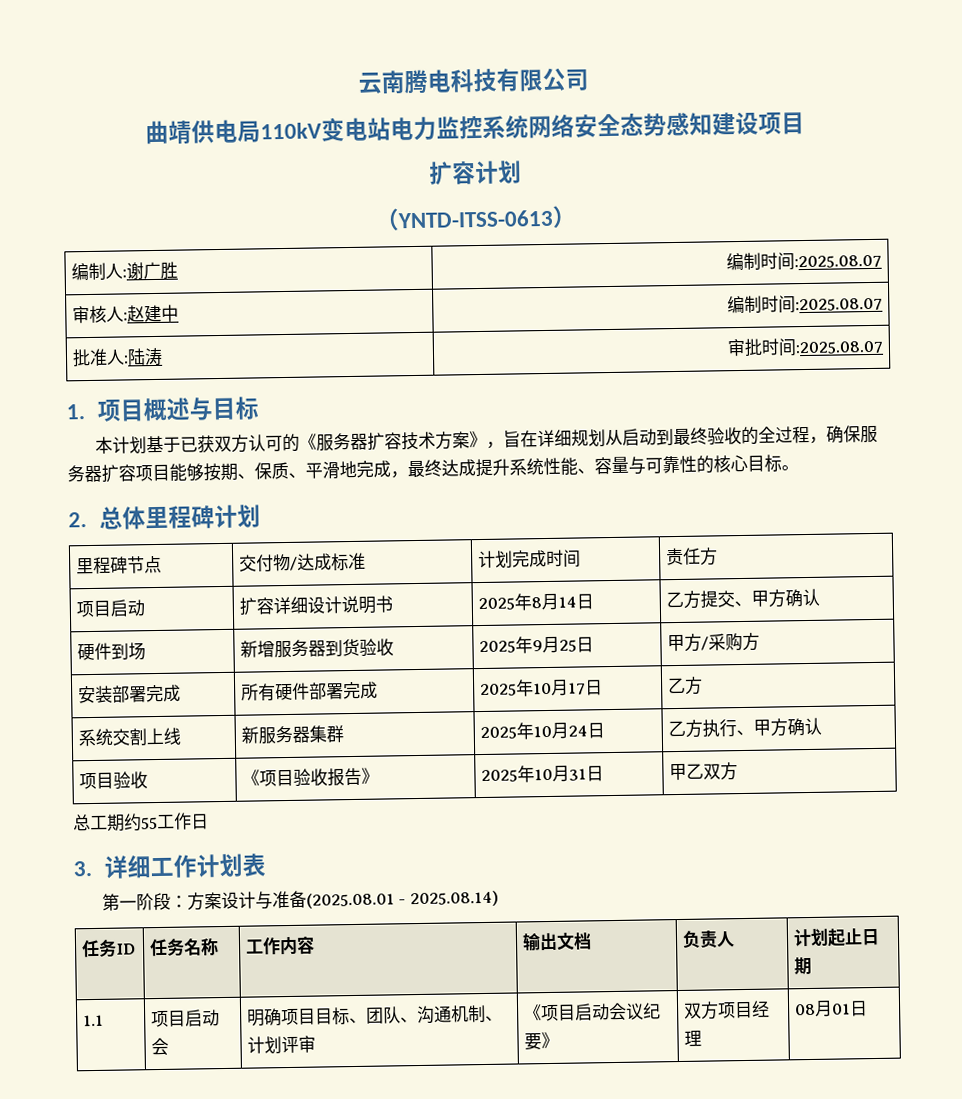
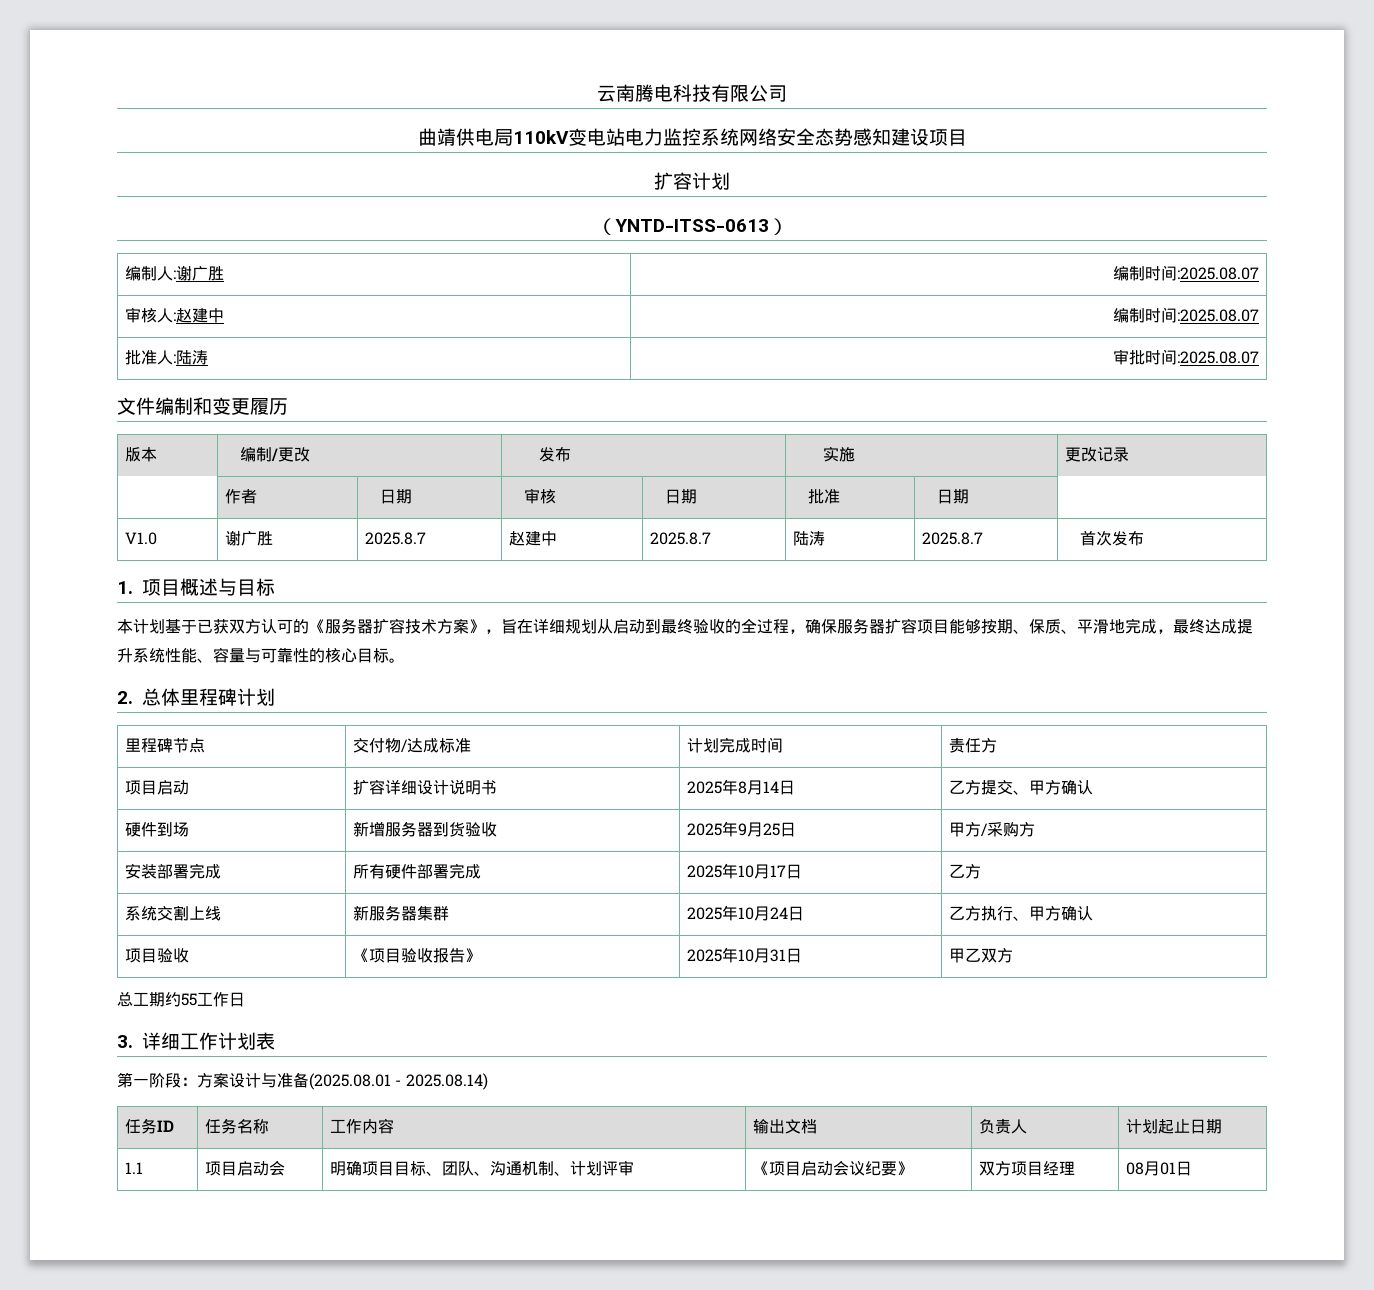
+ 文件编制和变更履历
+ 版本 | 编制/更改 | 发布 | 实施 | 更改记录
+ | 作者 | 日期 | 审核 | 日期 | 批准 | 日期 |
+ V1.0 | 谢广胜 | 2025.8.7 | 赵建中 | 2025.8.7 | 陆涛 | 2025.8.7 | 首次发布

